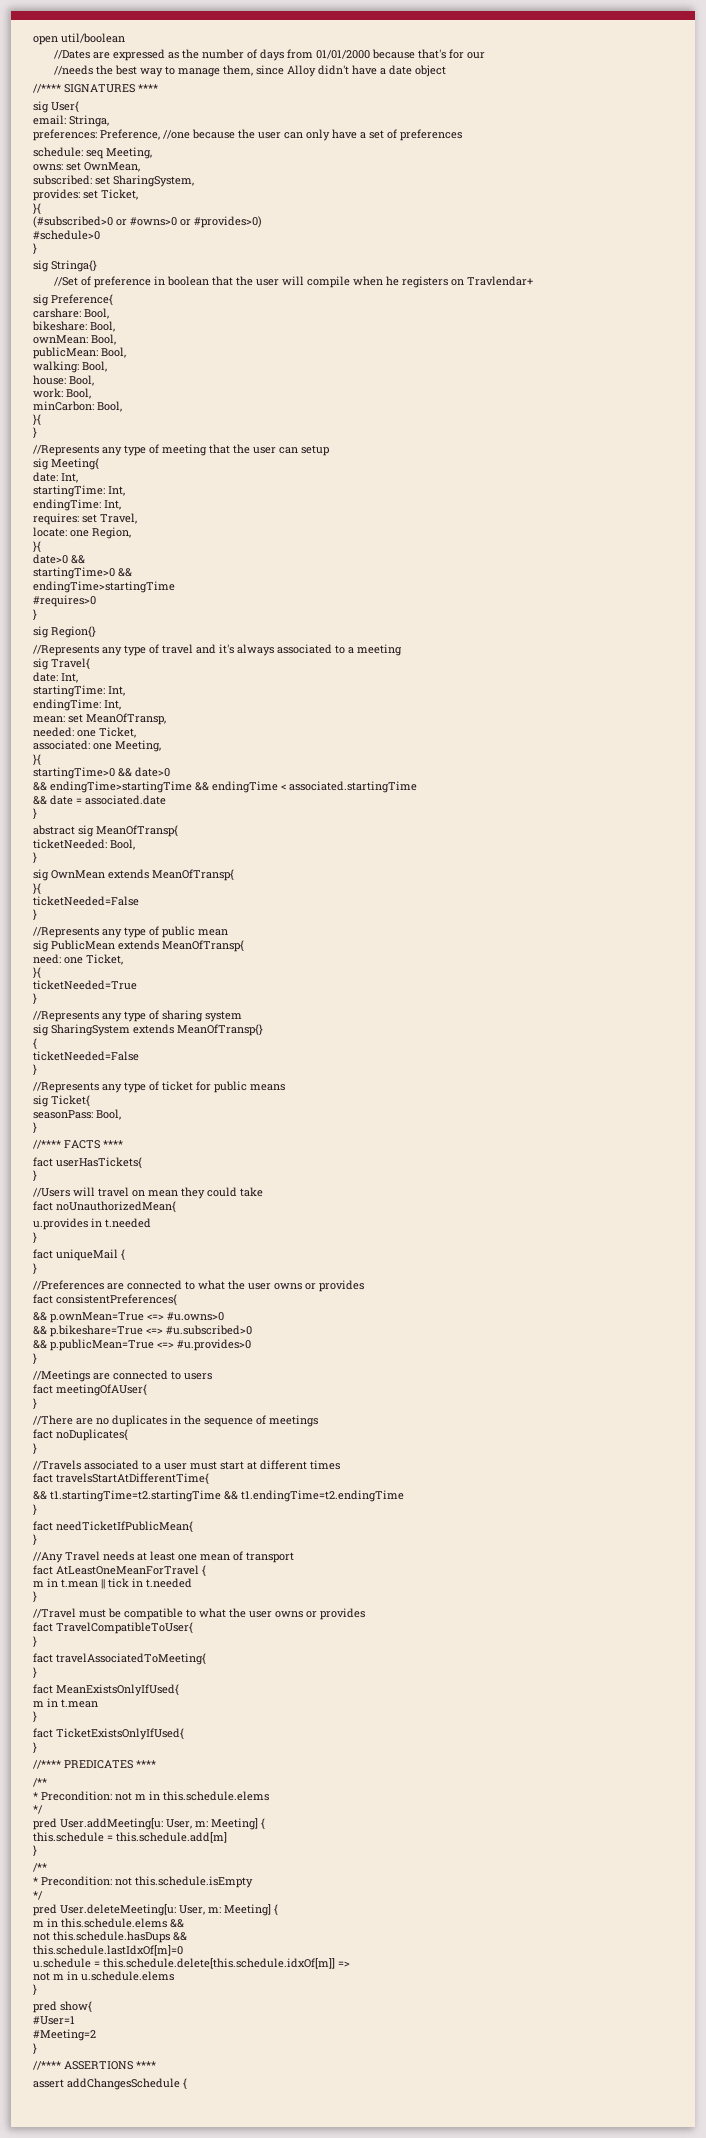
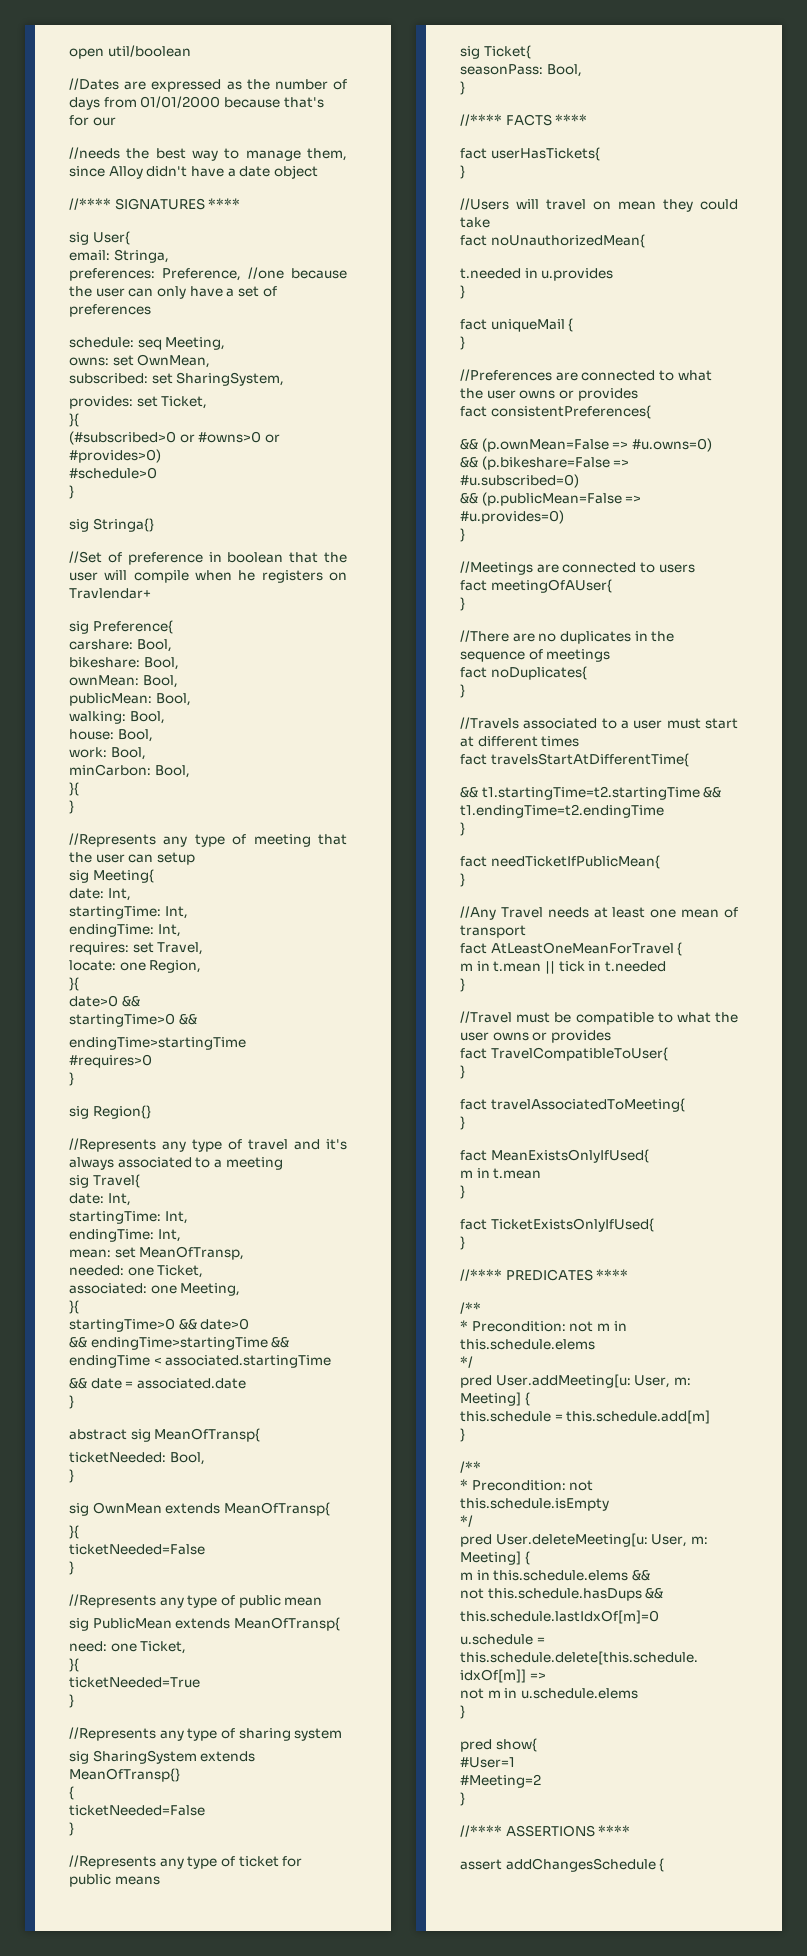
- u.provides in t.needed
+ t.needed in u.provides
- && p.ownMean=True <=> #u.owns>0
- && p.bikeshare=True <=> #u.subscribed>0
- && p.publicMean=True <=> #u.provides>0
+ && (p.ownMean=False => #u.owns=0)
+ && (p.bikeshare=False => #u.subscribed=0)
+ && (p.publicMean=False => #u.provides=0)

